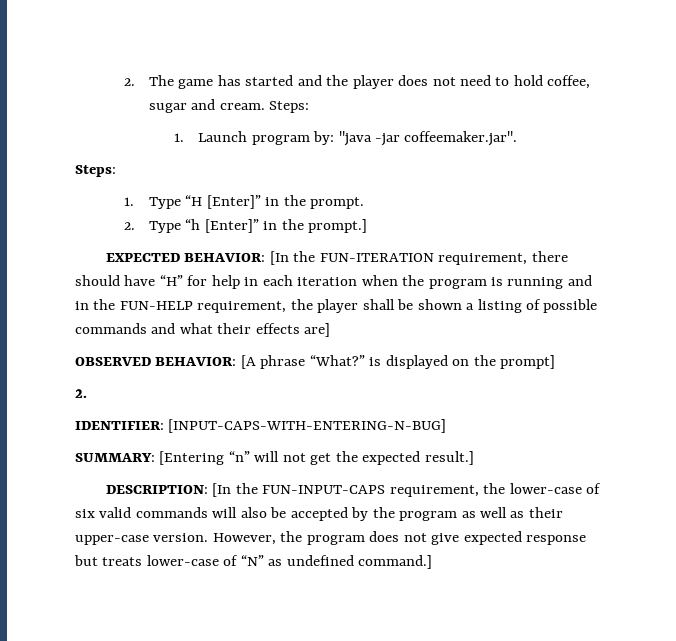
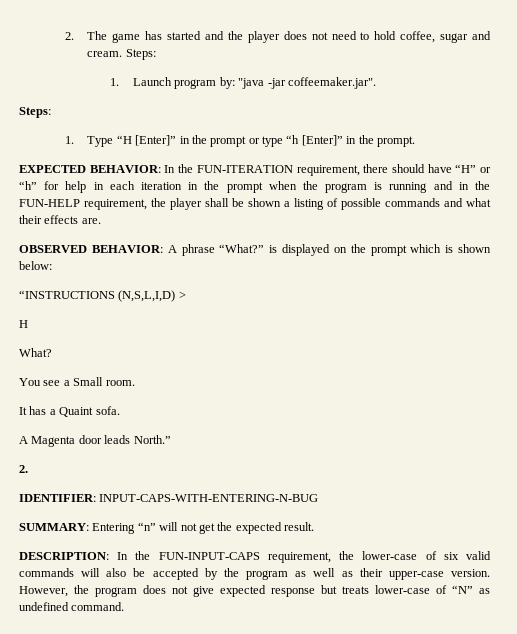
- 1. Type “H [Enter]” in the prompt.
- 2. Type “h [Enter]” in the prompt.]
+ 1. Type “H [Enter]” in the prompt or type “h [Enter]” in the prompt.
- EXPECTED BEHAVIOR: [In the FUN-ITERATION requirement, there should have “H” for help in each iteration when the program is running and in the FUN-HELP requirement, the player shall be shown a listing of possible commands and what their effects are]
+ EXPECTED BEHAVIOR: In the FUN-ITERATION requirement, there should have “H” or “h” for help in each iteration in the prompt when the program is running and in the FUN-HELP requirement, the player shall be shown a listing of possible commands and what their effects are.
- OBSERVED BEHAVIOR: [A phrase “What?” is displayed on the prompt]
+ OBSERVED BEHAVIOR: A phrase “What?” is displayed on the prompt which is shown below:
+ “INSTRUCTIONS (N,S,L,I,D) >
+ H
+ What?
+ You see a Small room.
+ It has a Quaint sofa.
+ A Magenta door leads North.”
- IDENTIFIER: [INPUT-CAPS-WITH-ENTERING-N-BUG]
+ IDENTIFIER: INPUT-CAPS-WITH-ENTERING-N-BUG
- SUMMARY: [Entering “n” will not get the expected result.]
+ SUMMARY: Entering “n” will not get the expected result.
- DESCRIPTION: [In the FUN-INPUT-CAPS requirement, the lower-case of six valid commands will also be accepted by the program as well as their upper-case version.
+ DESCRIPTION: In the FUN-INPUT-CAPS requirement, the lower-case of six valid commands will also be accepted by the program as well as their upper-case version.
- However, the program does not give expected response but treats lower-case of “N” as undefined command.]
+ However, the program does not give expected response but treats lower-case of “N” as undefined command.

